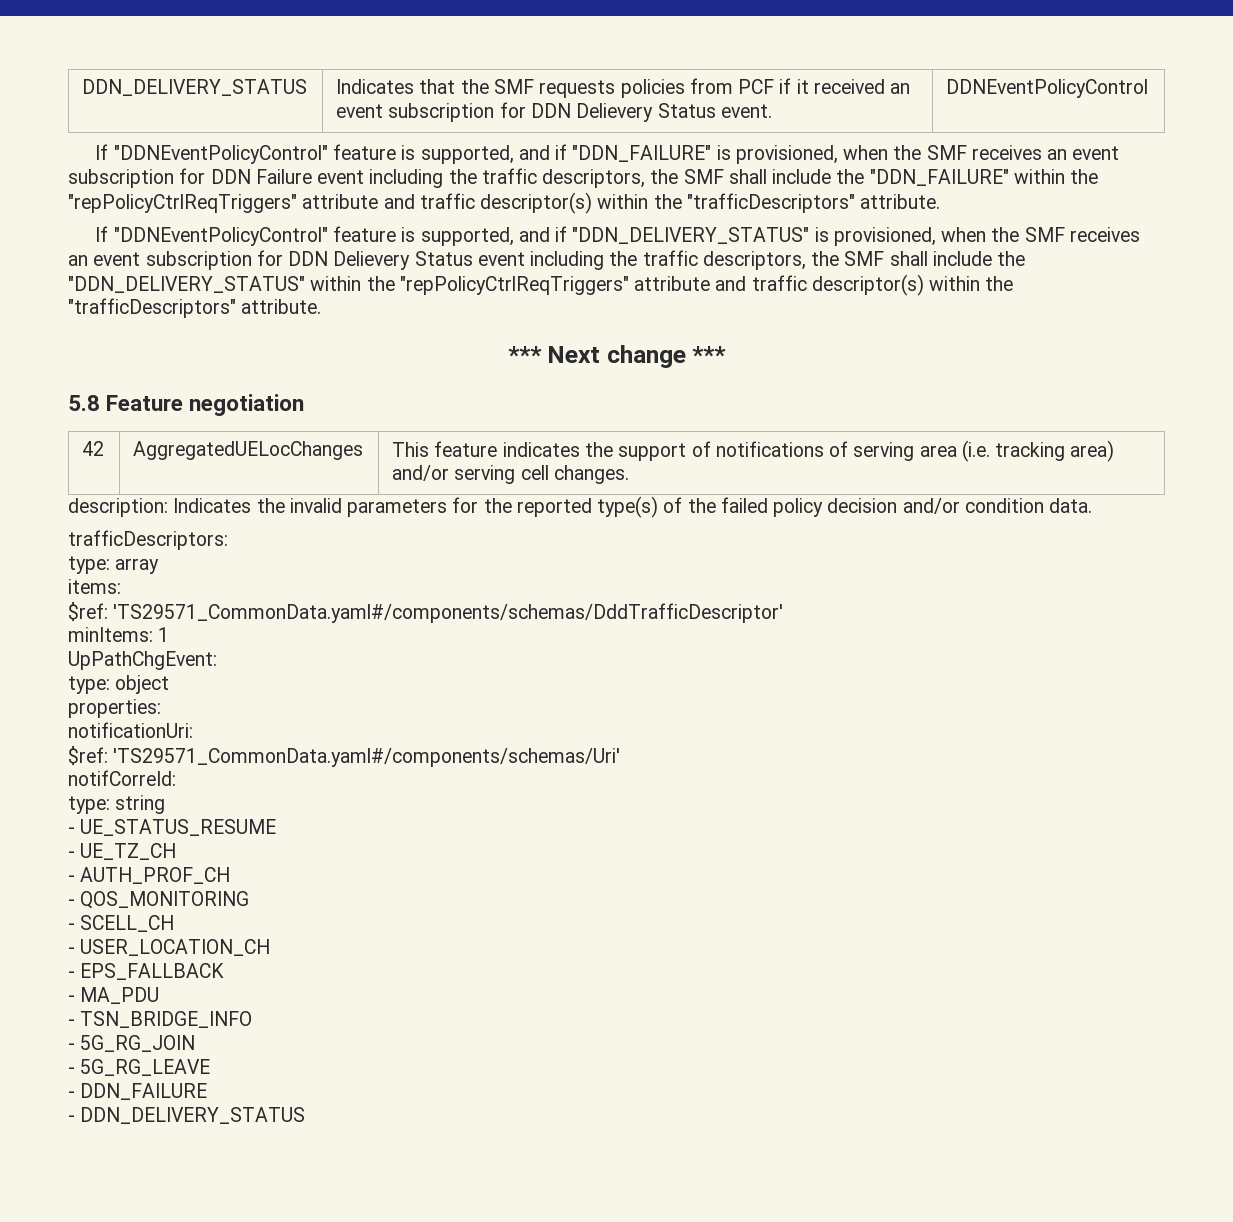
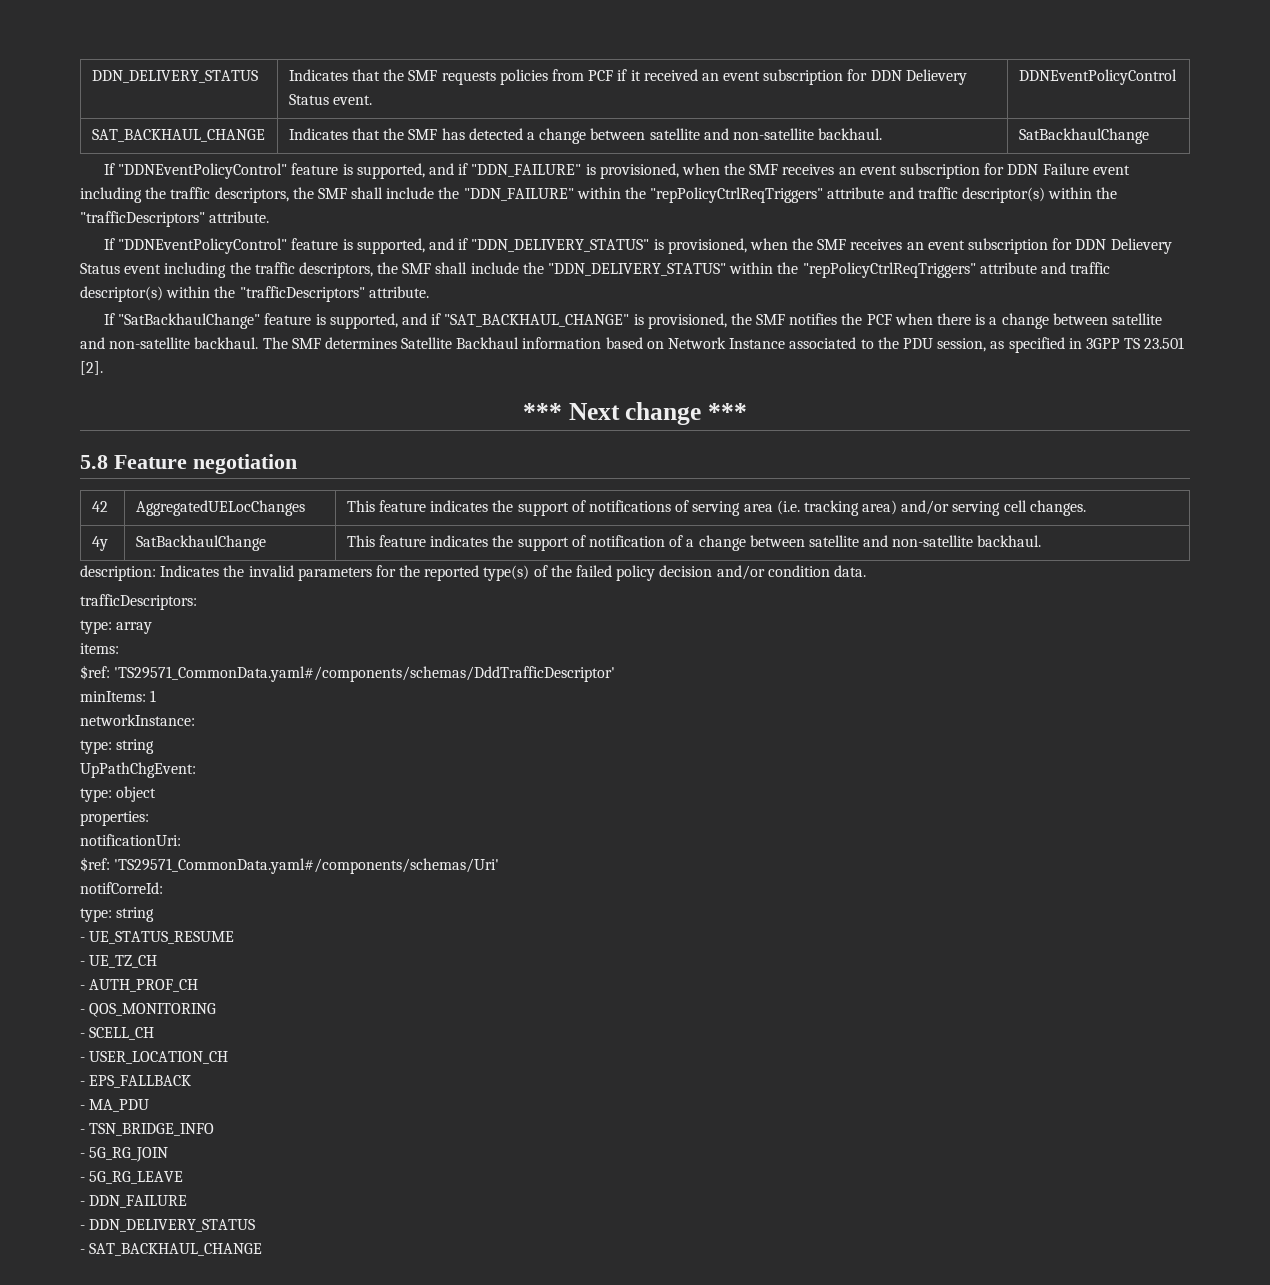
+ SAT_BACKHAUL_CHANGE | Indicates that the SMF has detected a change between satellite and non-satellite backhaul. | SatBackhaulChange
+ If "SatBackhaulChange" feature is supported, and if "SAT_BACKHAUL_CHANGE" is provisioned, the SMF notifies the PCF when there is a change between satellite and non-satellite backhaul. The SMF determines Satellite Backhaul information based on Network Instance associated to the PDU session, as specified in 3GPP TS 23.501 [2].
+ 4y | SatBackhaulChange | This feature indicates the support of notification of a change between satellite and non-satellite backhaul.
+ networkInstance:
+ type: string
+ - SAT_BACKHAUL_CHANGE

